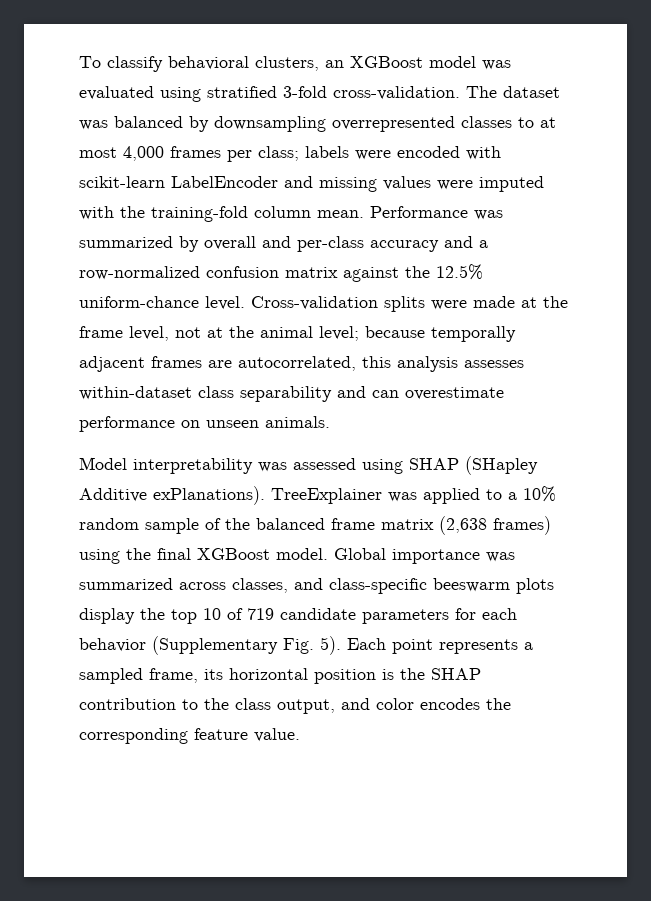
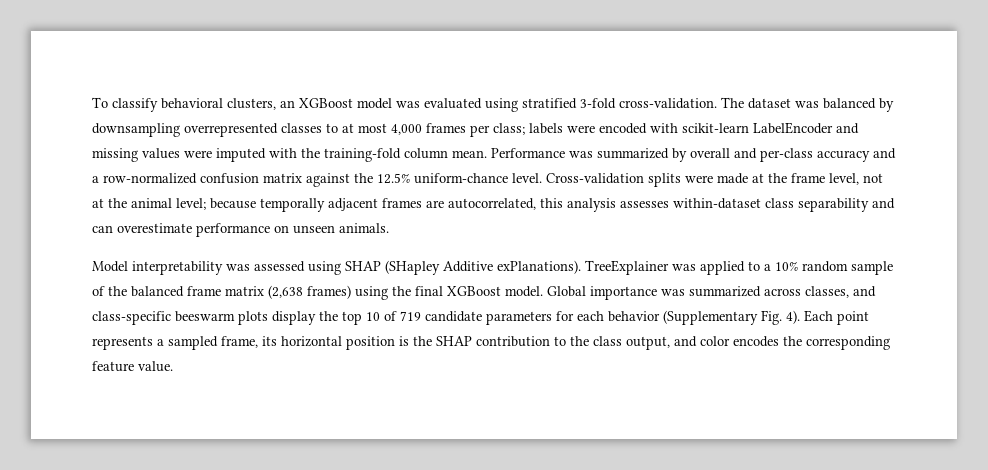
- Global importance was summarized across classes, and class-specific beeswarm plots display the top 10 of 719 candidate parameters for each behavior (Supplementary Fig. 5).
+ Global importance was summarized across classes, and class-specific beeswarm plots display the top 10 of 719 candidate parameters for each behavior (Supplementary Fig. 4).

